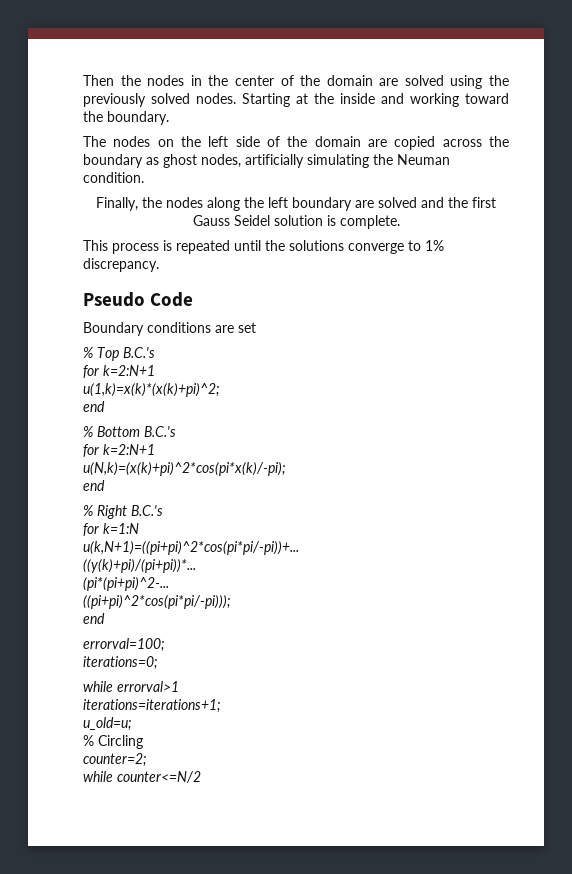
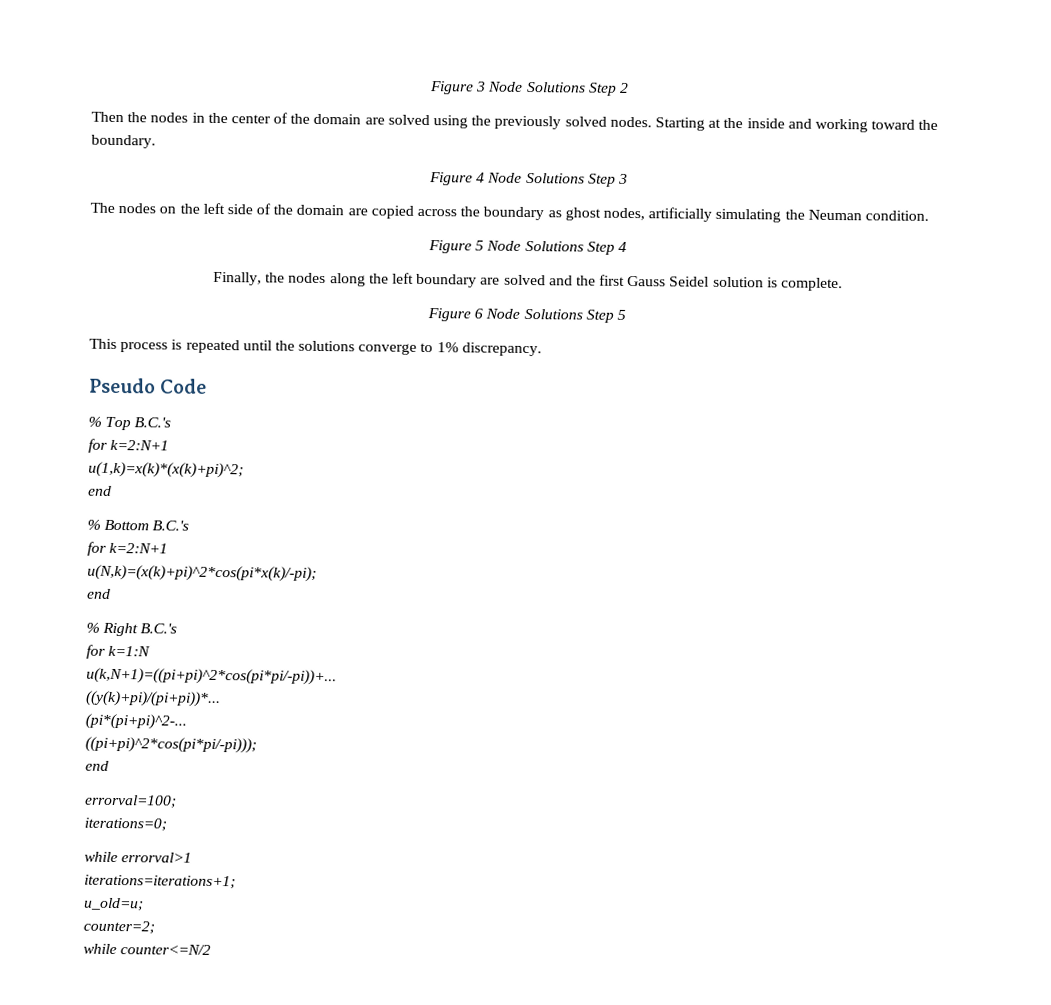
+ Figure 3 Node Solutions Step 2
+ Figure 4 Node Solutions Step 3
+ Figure 5 Node Solutions Step 4
+ Figure 6 Node Solutions Step 5
- Boundary conditions are set
- % Circling

